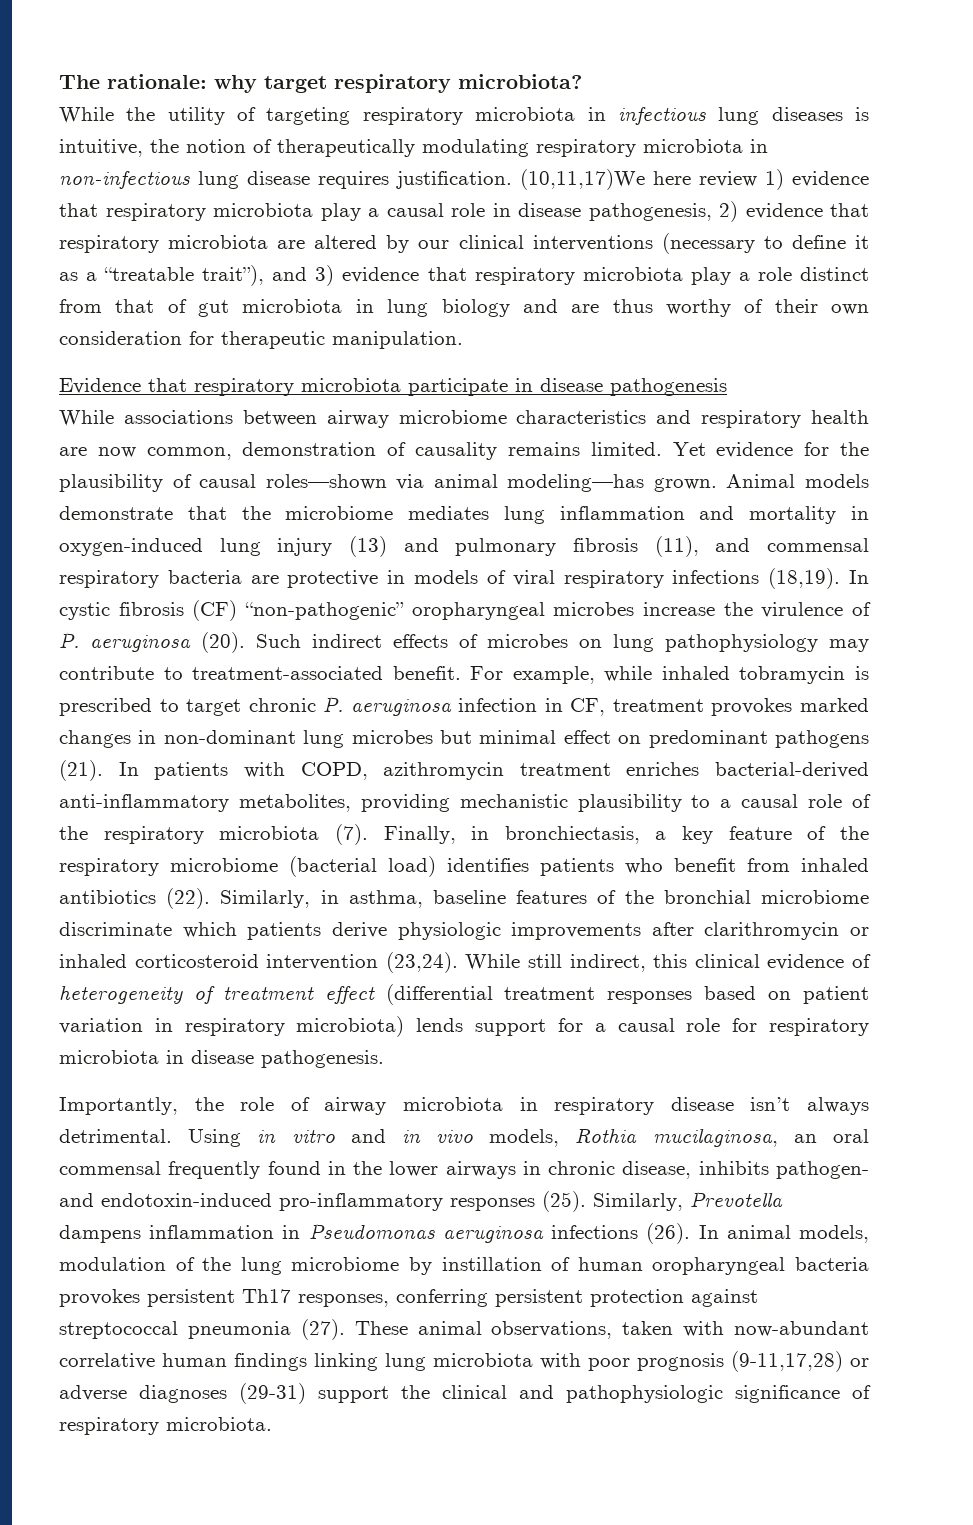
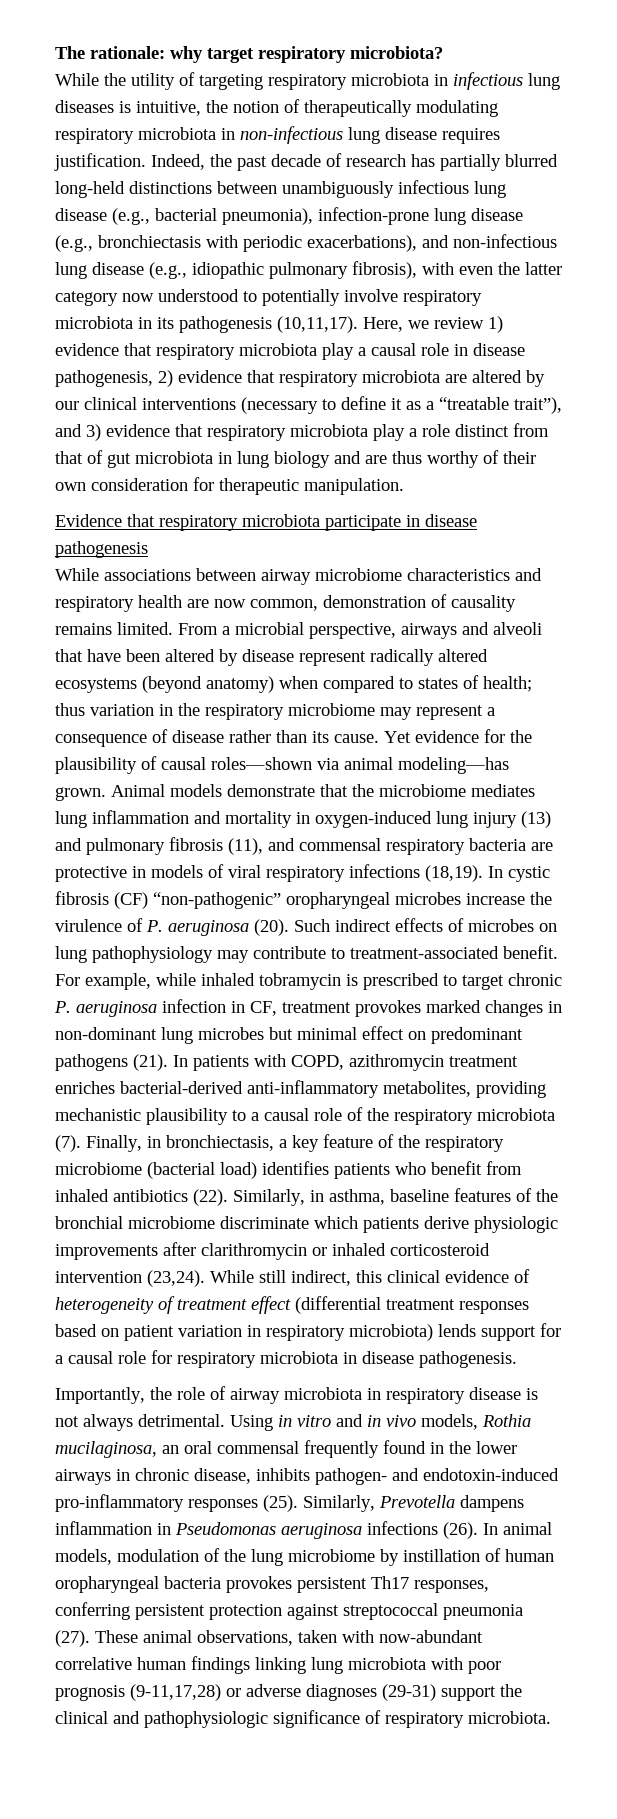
- (10,11,17)We here review 1) evidence that respiratory microbiota play a causal role in disease pathogenesis, 2) evidence that respiratory microbiota are altered by our clinical interventions (necessary to define it as a “treatable trait”), and 3) evidence that respiratory microbiota play a role distinct from that of gut microbiota in lung biology and are thus worthy of their own consideration for therapeutic manipulation.
+ Indeed, the past decade of research has partially blurred long-held distinctions between unambiguously infectious lung disease (e.g., bacterial pneumonia), infection-prone lung disease (e.g., bronchiectasis with periodic exacerbations), and non-infectious lung disease (e.g., idiopathic pulmonary fibrosis), with even the latter category now understood to potentially involve respiratory microbiota in its pathogenesis (10,11,17). Here, we review 1) evidence that respiratory microbiota play a causal role in disease pathogenesis, 2) evidence that respiratory microbiota are altered by our clinical interventions (necessary to define it as a “treatable trait”), and 3) evidence that respiratory microbiota play a role distinct from that of gut microbiota in lung biology and are thus worthy of their own consideration for therapeutic manipulation.
+ From a microbial perspective, airways and alveoli that have been altered by disease represent radically altered ecosystems (beyond anatomy) when compared to states of health; thus variation in the respiratory microbiome may represent a consequence of disease rather than its cause.
- Importantly, the role of airway microbiota in respiratory disease isn’t always detrimental.
+ Importantly, the role of airway microbiota in respiratory disease is not always detrimental.

